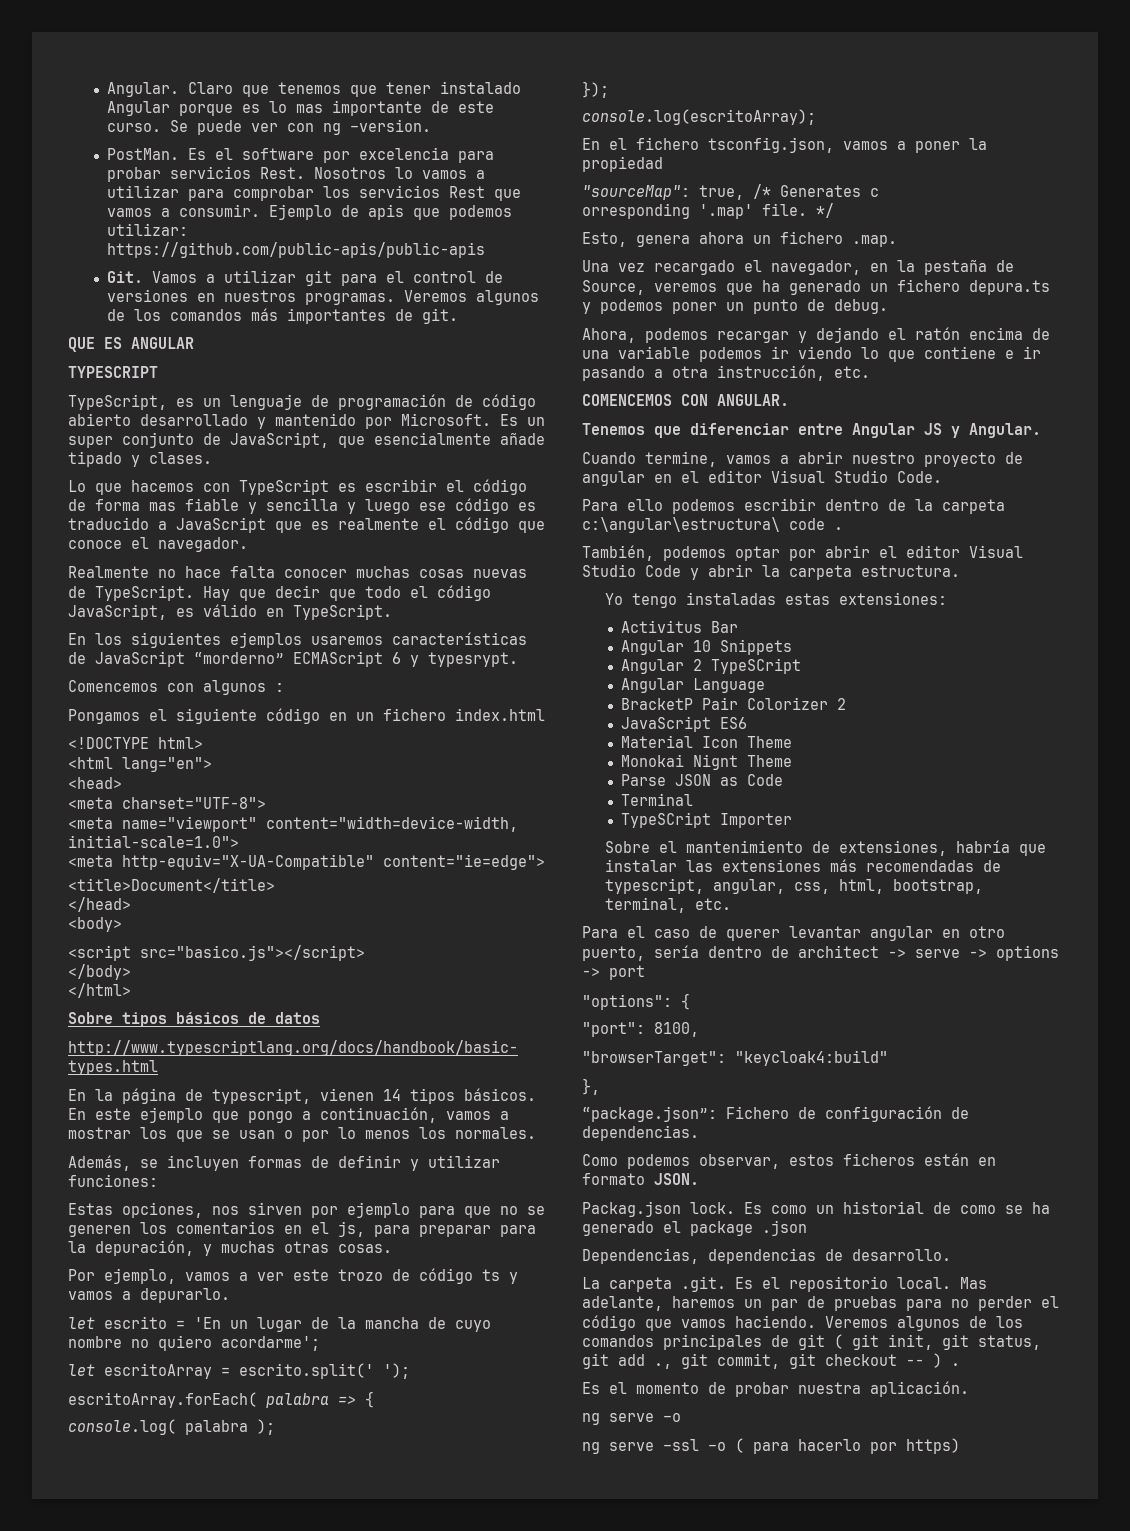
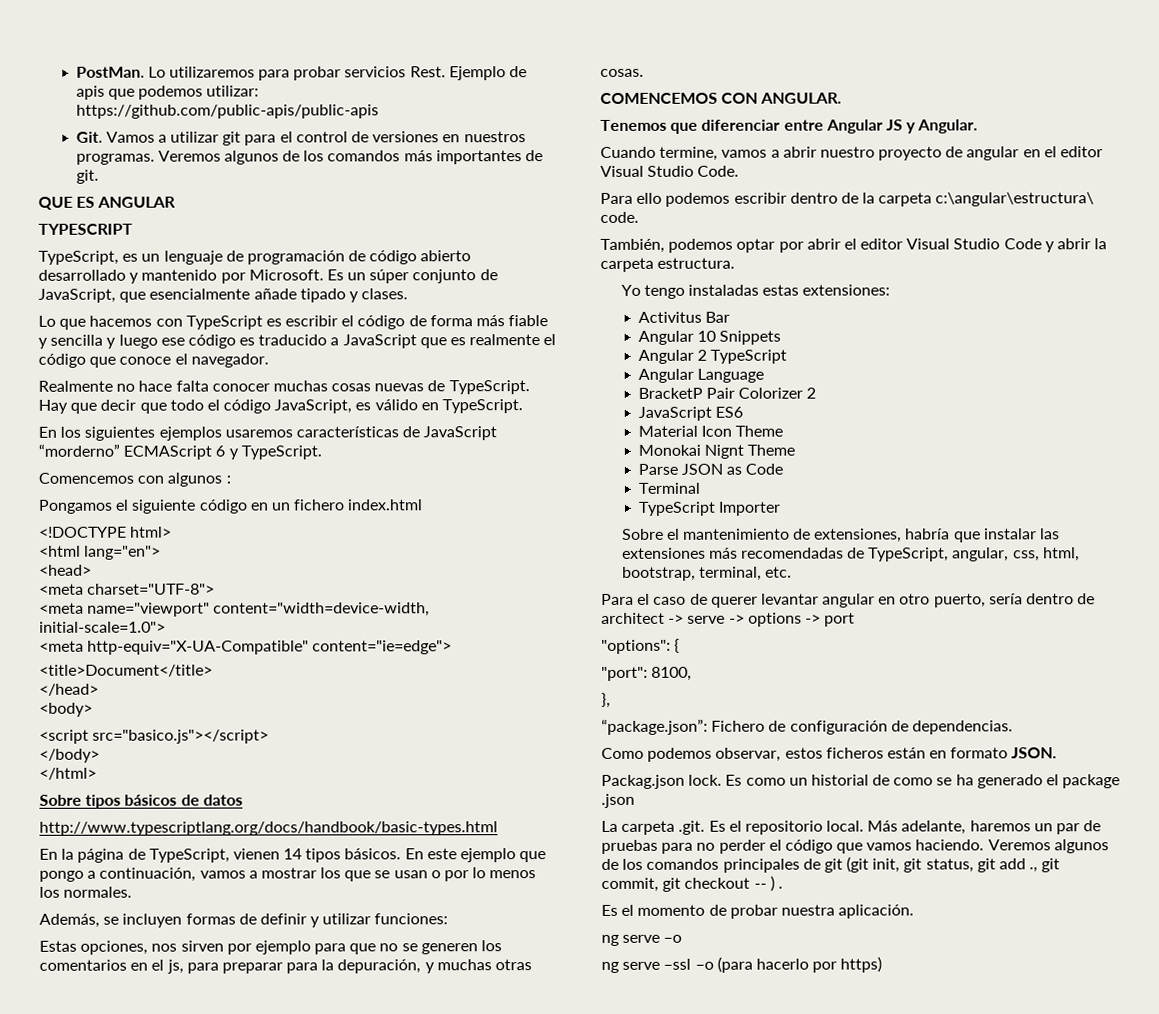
- Angular. Claro que tenemos que tener instalado Angular porque es lo mas importante de este curso. Se puede ver con ng –version.
- PostMan. Es el software por excelencia para probar servicios Rest. Nosotros lo vamos a utilizar para comprobar los servicios Rest que vamos a consumir.
+ PostMan. Lo utilizaremos para probar servicios Rest.
- Es un super conjunto de JavaScript, que esencialmente añade tipado y clases.
+ Es un súper conjunto de JavaScript, que esencialmente añade tipado y clases.
- Lo que hacemos con TypeScript es escribir el código de forma mas fiable y sencilla y luego ese código es traducido a JavaScript que es realmente el código que conoce el navegador.
+ Lo que hacemos con TypeScript es escribir el código de forma más fiable y sencilla y luego ese código es traducido a JavaScript que es realmente el código que conoce el navegador.
- En los siguientes ejemplos usaremos características de JavaScript “morderno” ECMAScript 6 y typesrypt.
+ En los siguientes ejemplos usaremos características de JavaScript “morderno” ECMAScript 6 y TypeScript.
- En la página de typescript, vienen 14 tipos básicos.
+ En la página de TypeScript, vienen 14 tipos básicos.
- Por ejemplo, vamos a ver este trozo de código ts y vamos a depurarlo.
- let escrito = 'En un lugar de la mancha de cuyo nombre no quiero acordarme';
- let escritoArray = escrito.split(' ');
- escritoArray.forEach( palabra => {
- console.log( palabra );
- });
- console.log(escritoArray);
- En el fichero tsconfig.json, vamos a poner la propiedad
- "sourceMap": true, /* Generates c
- orresponding '.map' file. */
- Esto, genera ahora un fichero .map.
- Una vez recargado el navegador, en la pestaña de Source, veremos que ha generado un fichero depura.ts y podemos poner un punto de debug.
- Ahora, podemos recargar y dejando el ratón encima de una variable podemos ir viendo lo que contiene e ir pasando a otra instrucción, etc.
- Para ello podemos escribir dentro de la carpeta c:\angular\estructura\ code .
+ Para ello podemos escribir dentro de la carpeta c:\angular\estructura\ code.
- Angular 2 TypeSCript
+ Angular 2 TypeScript
- TypeSCript Importer
+ TypeScript Importer
- Sobre el mantenimiento de extensiones, habría que instalar las extensiones más recomendadas de typescript, angular, css, html, bootstrap, terminal, etc.
+ Sobre el mantenimiento de extensiones, habría que instalar las extensiones más recomendadas de TypeScript, angular, css, html, bootstrap, terminal, etc.
- "browserTarget": "keycloak4:build"
- Dependencias, dependencias de desarrollo.
- Mas adelante, haremos un par de pruebas para no perder el código que vamos haciendo.
+ Más adelante, haremos un par de pruebas para no perder el código que vamos haciendo.
- Veremos algunos de los comandos principales de git ( git init, git status, git add ., git commit, git checkout -- ) .
+ Veremos algunos de los comandos principales de git (git init, git status, git add ., git commit, git checkout -- ) .
- ng serve –ssl –o ( para hacerlo por https)
+ ng serve –ssl –o (para hacerlo por https)

